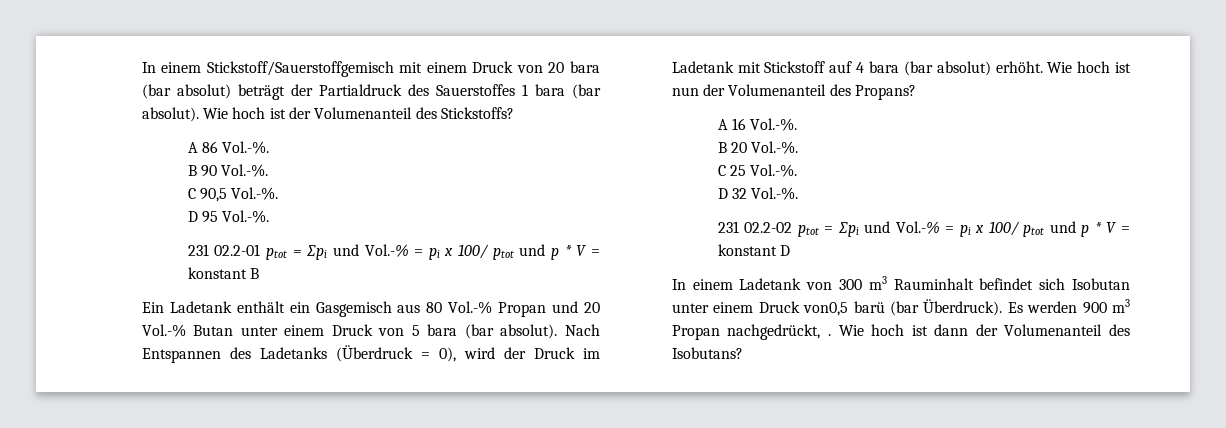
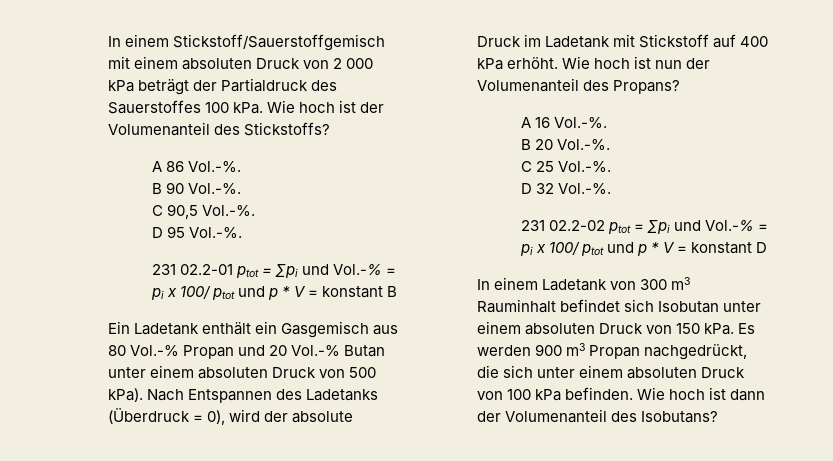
- In einem Stickstoff/Sauerstoffgemisch mit einem Druck von 20 bara (bar absolut) beträgt der Partialdruck des Sauerstoffes 1 bara (bar absolut).
+ In einem Stickstoff/Sauerstoffgemisch mit einem absoluten Druck von 2 000 kPa beträgt der Partialdruck des Sauerstoffes 100 kPa.
- Ein Ladetank enthält ein Gasgemisch aus 80 Vol.-% Propan und 20 Vol.-% Butan unter einem Druck von 5 bara (bar absolut).
+ Ein Ladetank enthält ein Gasgemisch aus 80 Vol.-% Propan und 20 Vol.-% Butan unter einem absoluten Druck von 500 kPa).
- Nach Entspannen des Ladetanks (Überdruck = 0), wird der Druck im Ladetank mit Stickstoff auf 4 bara (bar absolut) erhöht.
+ Nach Entspannen des Ladetanks (Überdruck = 0), wird der absolute Druck im Ladetank mit Stickstoff auf 400 kPa erhöht.
- In einem Ladetank von 300 m3 Rauminhalt befindet sich Isobutan unter einem Druck von0,5 barü (bar Überdruck).
+ In einem Ladetank von 300 m3 Rauminhalt befindet sich Isobutan unter einem absoluten Druck von 150 kPa.
- Es werden 900 m3 Propan nachgedrückt, .
+ Es werden 900 m3 Propan nachgedrückt, die sich unter einem absoluten Druck von 100 kPa befinden.

